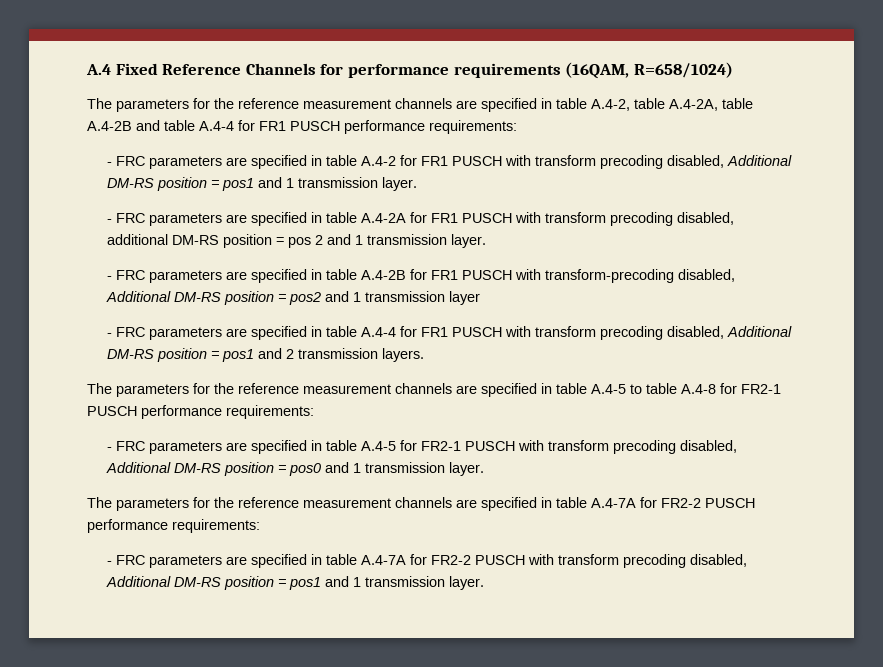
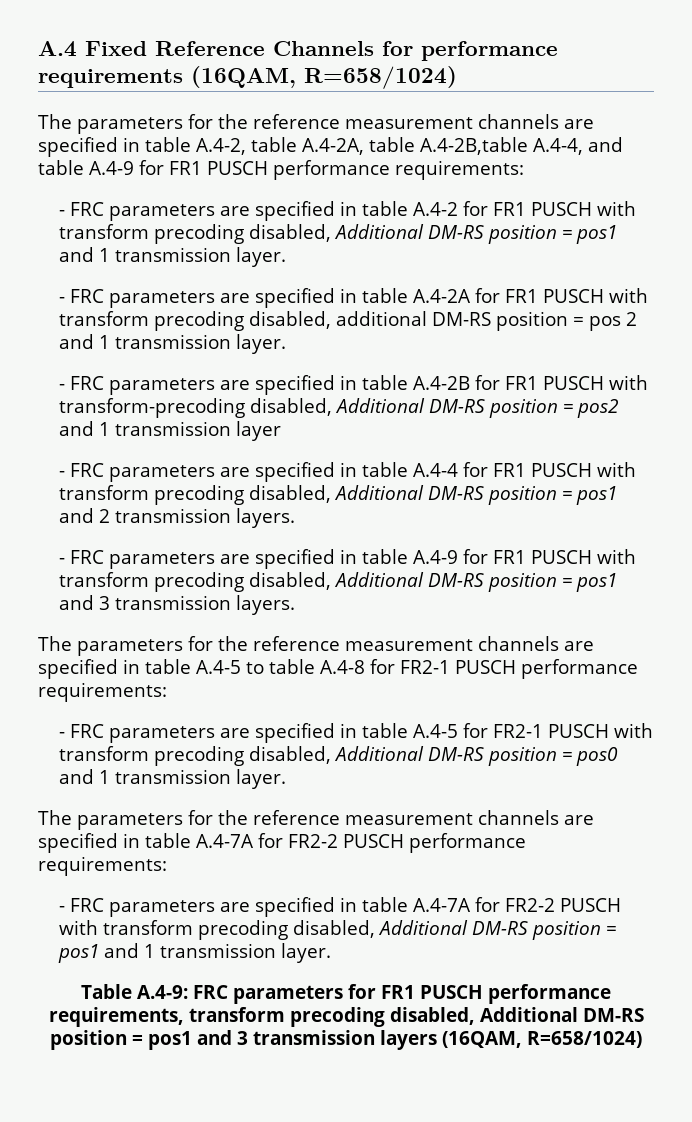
- The parameters for the reference measurement channels are specified in table A.4-2, table A.4-2A, table A.4-2B and table A.4-4 for FR1 PUSCH performance requirements:
+ The parameters for the reference measurement channels are specified in table A.4-2, table A.4-2A, table A.4-2B,table A.4-4, and table A.4-9 for FR1 PUSCH performance requirements:
+ - FRC parameters are specified in table A.4-9 for FR1 PUSCH with transform precoding disabled, Additional DM-RS position = pos1 and 3 transmission layers.
+ Table A.4-9: FRC parameters for FR1 PUSCH performance requirements, transform precoding disabled, Additional DM-RS position = pos1 and 3 transmission layers (16QAM, R=658/1024)

